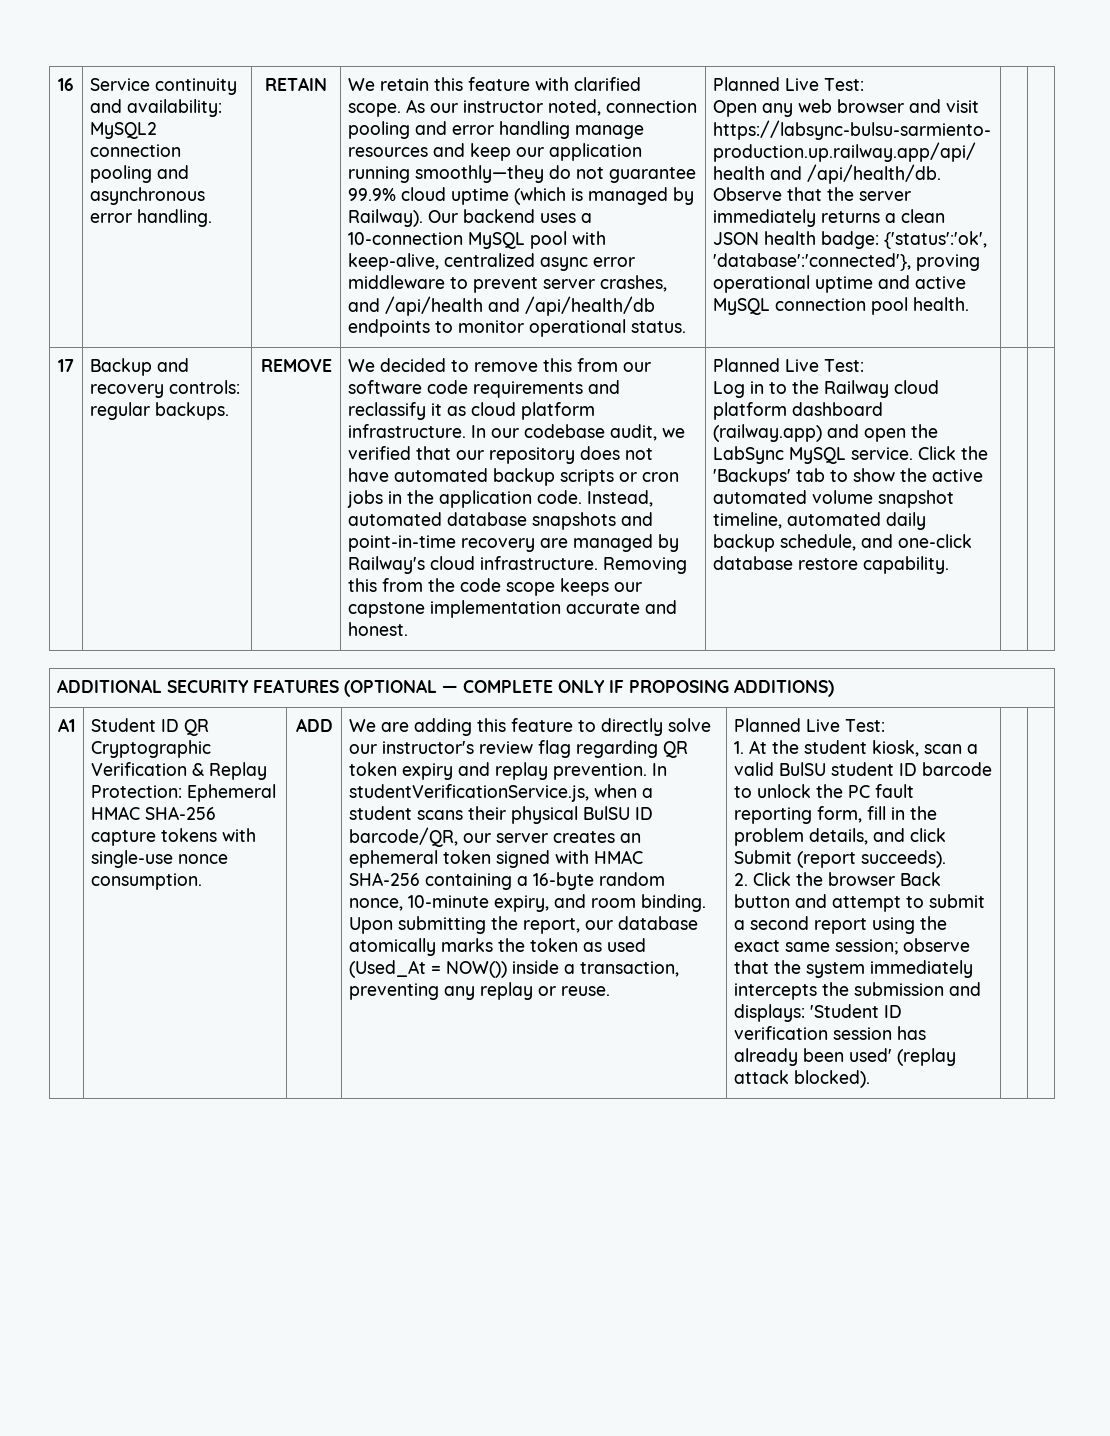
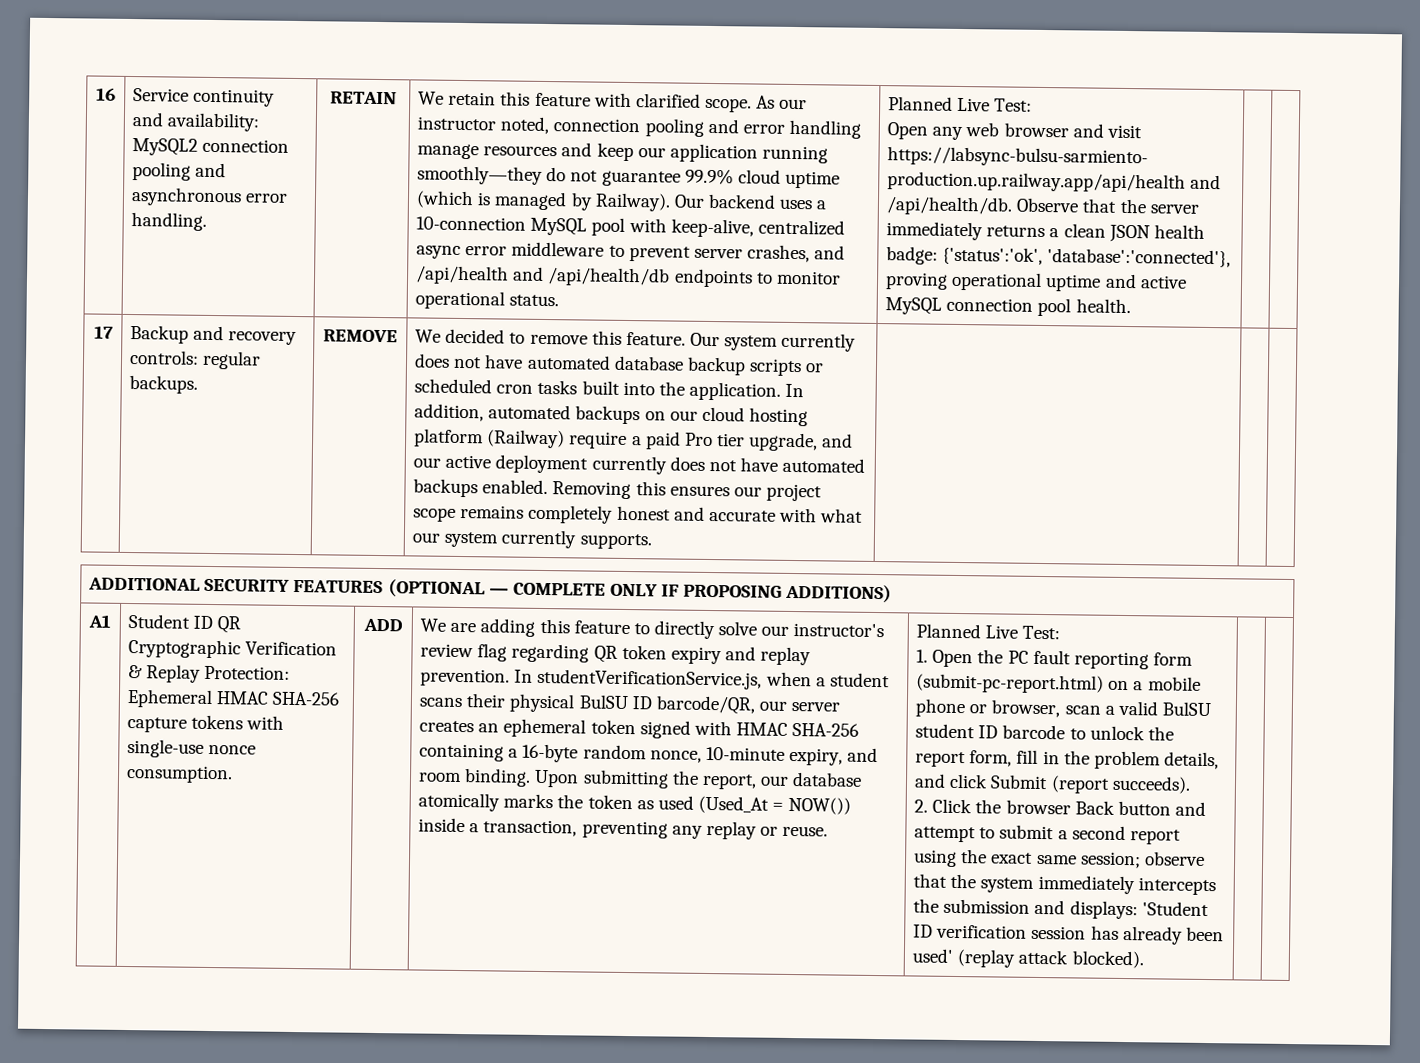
- We decided to remove this from our software code requirements and reclassify it as cloud platform infrastructure. In our codebase audit, we verified that our repository does not have automated backup scripts or cron jobs in the application code. Instead, automated database snapshots and point-in-time recovery are managed by Railway's cloud infrastructure. Removing this from the code scope keeps our capstone implementation accurate and honest. | Planned Live Test:
- Log in to the Railway cloud platform dashboard (railway.app) and open the LabSync MySQL service. Click the 'Backups' tab to show the active automated volume snapshot timeline, automated daily backup schedule, and one-click database restore capability.
+ We decided to remove this feature. Our system currently does not have automated database backup scripts or scheduled cron tasks built into the application. In addition, automated backups on our cloud hosting platform (Railway) require a paid Pro tier upgrade, and our active deployment currently does not have automated backups enabled. Removing this ensures our project scope remains completely honest and accurate with what our system currently supports.
- 1. At the student kiosk, scan a valid BulSU student ID barcode to unlock the PC fault reporting form, fill in the problem details, and click Submit (report succeeds).
+ 1. Open the PC fault reporting form (submit-pc-report.html) on a mobile phone or browser, scan a valid BulSU student ID barcode to unlock the report form, fill in the problem details, and click Submit (report succeeds).

